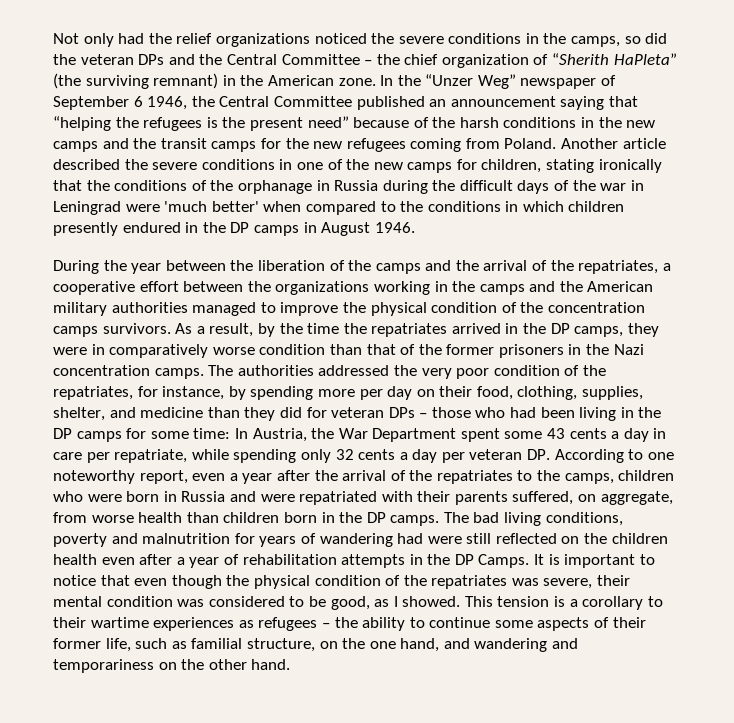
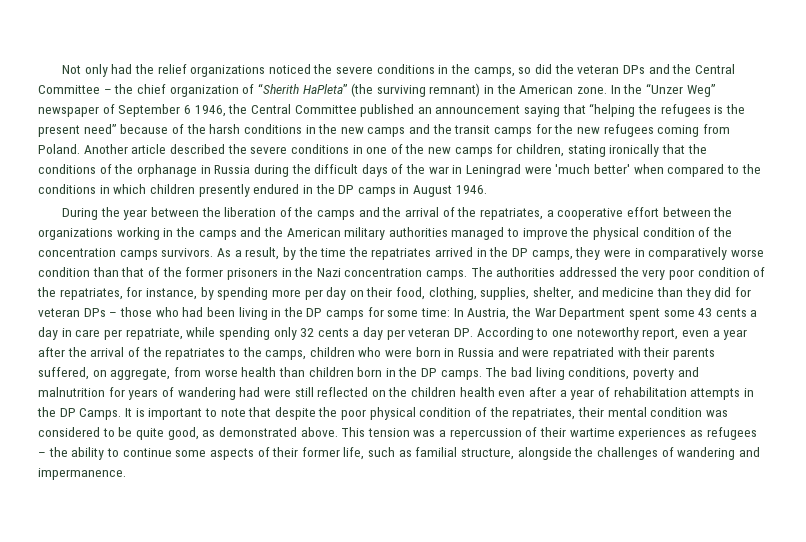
- It is important to notice that even though the physical condition of the repatriates was severe, their mental condition was considered to be good, as I showed. This tension is a corollary to their wartime experiences as refugees – the ability to continue some aspects of their former life, such as familial structure, on the one hand, and wandering and temporariness on the other hand.
+ It is important to note that despite the poor physical condition of the repatriates, their mental condition was considered to be quite good, as demonstrated above. This tension was a repercussion of their wartime experiences as refugees – the ability to continue some aspects of their former life, such as familial structure, alongside the challenges of wandering and impermanence.

